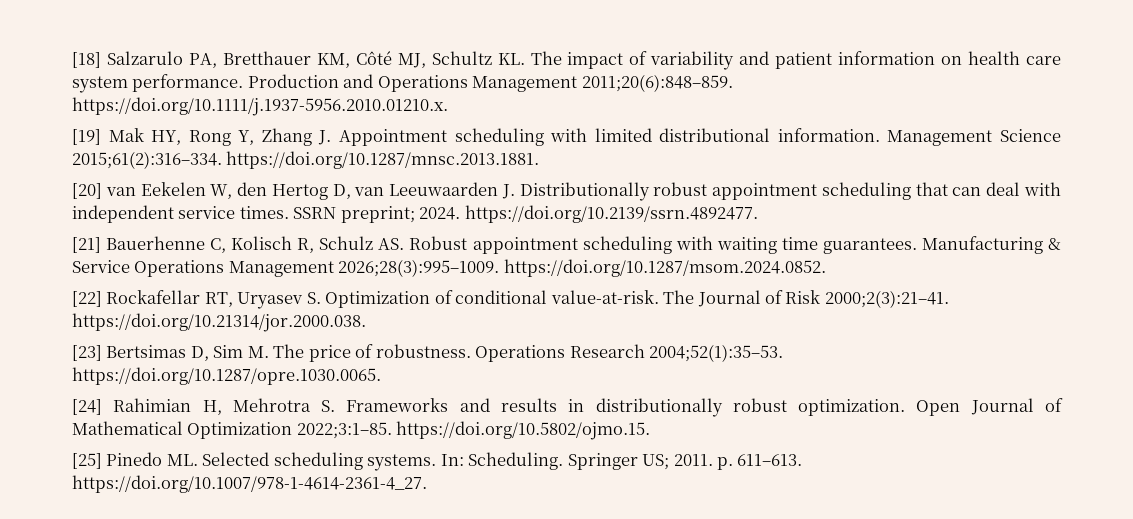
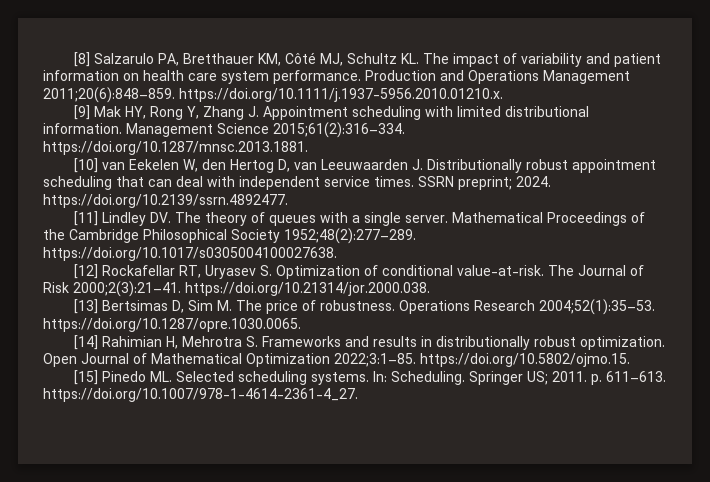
- [18] Salzarulo PA, Bretthauer KM, Côté MJ, Schultz KL. The impact of variability and patient information on health care system performance.
+ [8] Salzarulo PA, Bretthauer KM, Côté MJ, Schultz KL. The impact of variability and patient information on health care system performance.
- [19] Mak HY, Rong Y, Zhang J. Appointment scheduling with limited distributional information.
+ [9] Mak HY, Rong Y, Zhang J. Appointment scheduling with limited distributional information.
- [20] van Eekelen W, den Hertog D, van Leeuwaarden J. Distributionally robust appointment scheduling that can deal with independent service times.
+ [10] van Eekelen W, den Hertog D, van Leeuwaarden J. Distributionally robust appointment scheduling that can deal with independent service times.
- [21] Bauerhenne C, Kolisch R, Schulz AS. Robust appointment scheduling with waiting time guarantees. Manufacturing & Service Operations Management 2026;28(3):995–1009. https://doi.org/10.1287/msom.2024.0852.
- [22] Rockafellar RT, Uryasev S. Optimization of conditional value-at-risk.
+ [11] Lindley DV. The theory of queues with a single server. Mathematical Proceedings of the Cambridge Philosophical Society 1952;48(2):277–289. https://doi.org/10.1017/s0305004100027638.
+ [12] Rockafellar RT, Uryasev S. Optimization of conditional value-at-risk.
- [23] Bertsimas D, Sim M. The price of robustness.
+ [13] Bertsimas D, Sim M. The price of robustness.
- [24] Rahimian H, Mehrotra S. Frameworks and results in distributionally robust optimization.
+ [14] Rahimian H, Mehrotra S. Frameworks and results in distributionally robust optimization.
- [25] Pinedo ML. Selected scheduling systems.
+ [15] Pinedo ML. Selected scheduling systems.

